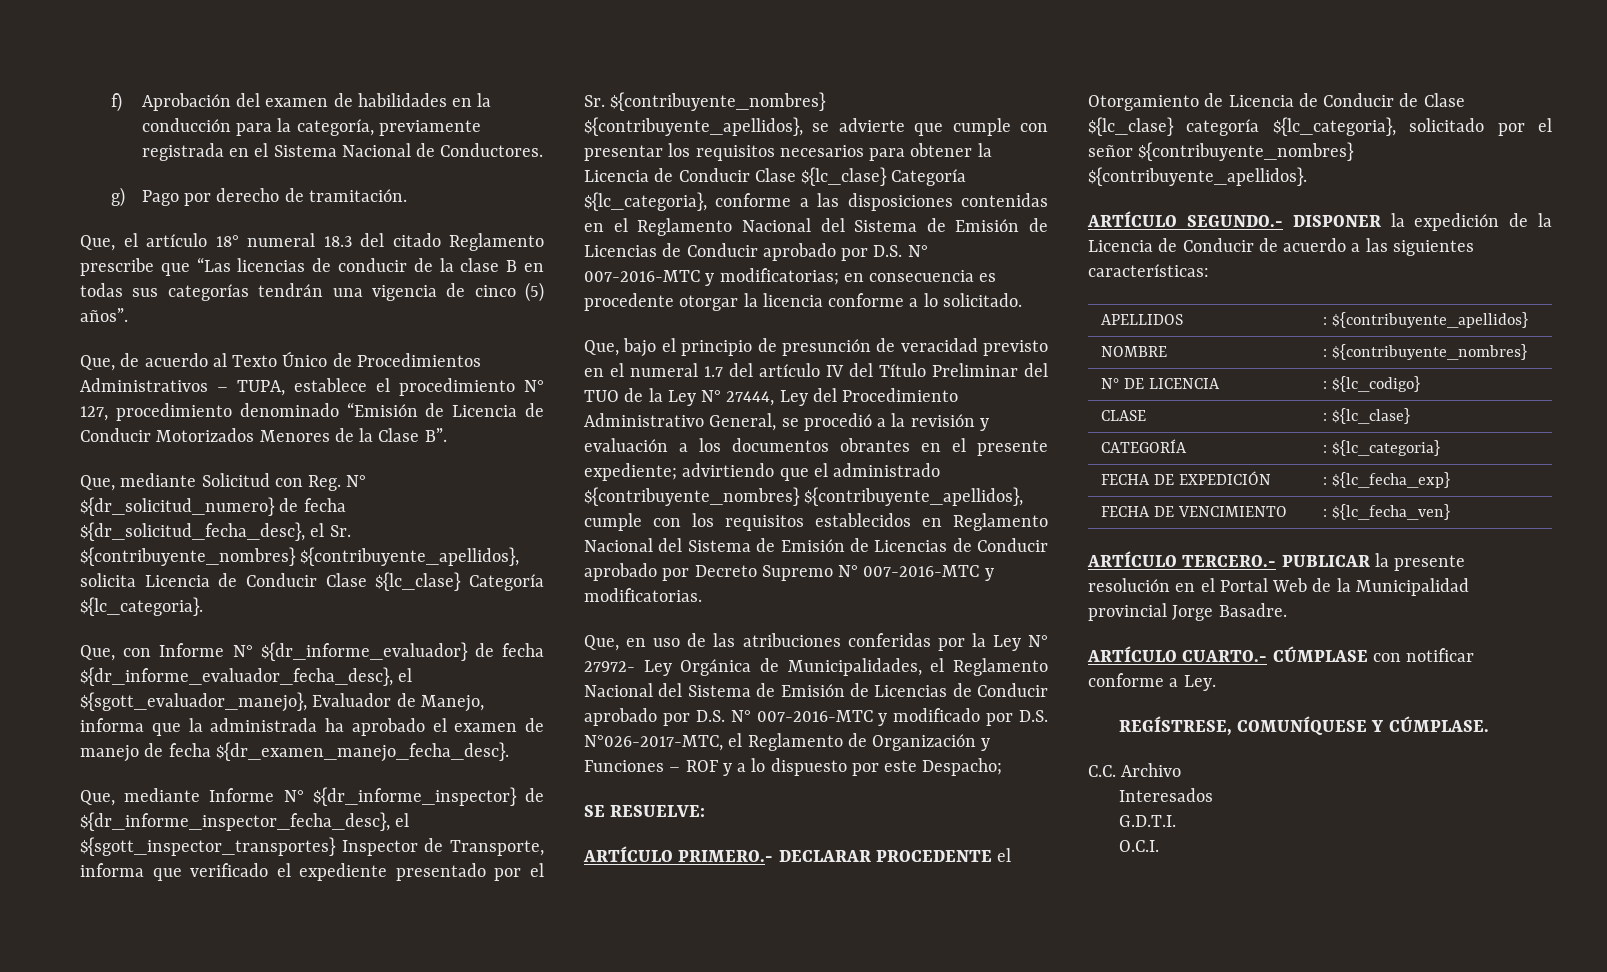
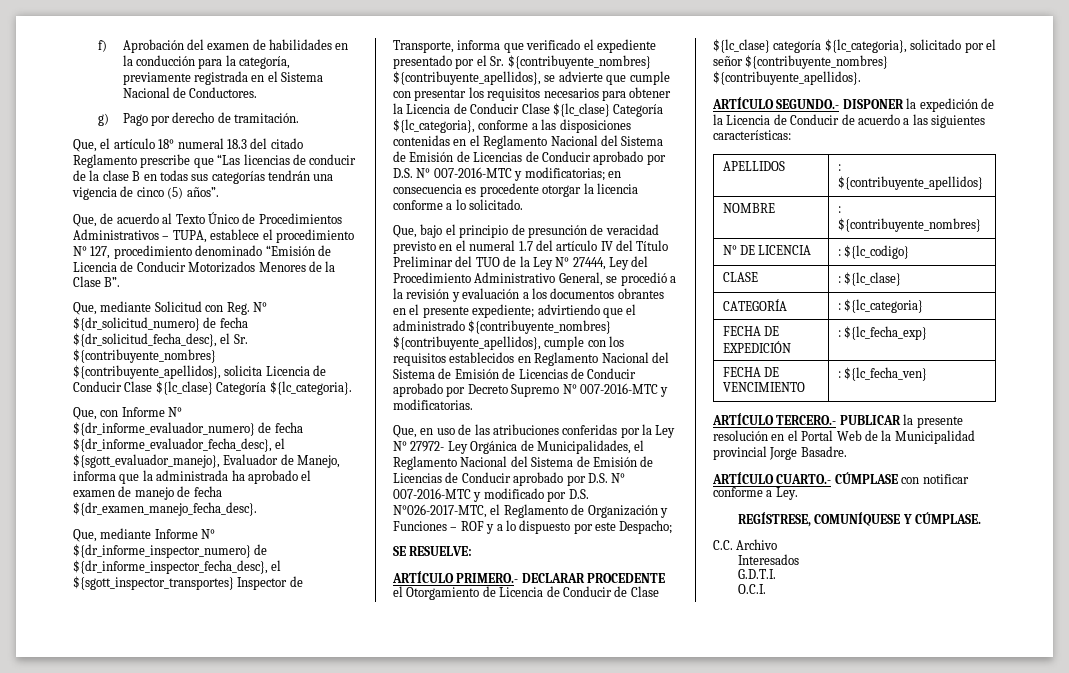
- Que, con Informe N° ${dr_informe_evaluador} de fecha ${dr_informe_evaluador_fecha_desc}, el ${sgott_evaluador_manejo}, Evaluador de Manejo, informa que la administrada ha aprobado el examen de manejo de fecha ${dr_examen_manejo_fecha_desc}.
+ Que, con Informe N° ${dr_informe_evaluador_numero} de fecha ${dr_informe_evaluador_fecha_desc}, el ${sgott_evaluador_manejo}, Evaluador de Manejo, informa que la administrada ha aprobado el examen de manejo de fecha ${dr_examen_manejo_fecha_desc}.
- Que, mediante Informe N° ${dr_informe_inspector} de ${dr_informe_inspector_fecha_desc}, el ${sgott_inspector_transportes} Inspector de Transporte, informa que verificado el expediente presentado por el Sr. ${contribuyente_nombres} ${contribuyente_apellidos}, se advierte que cumple con presentar los requisitos necesarios para obtener la Licencia de Conducir Clase ${lc_clase} Categoría ${lc_categoria}, conforme a las disposiciones contenidas en el Reglamento Nacional del Sistema de Emisión de Licencias de Conducir aprobado por D.S. N° 007-2016-MTC y modificatorias;
+ Que, mediante Informe N° ${dr_informe_inspector_numero} de ${dr_informe_inspector_fecha_desc}, el ${sgott_inspector_transportes} Inspector de Transporte, informa que verificado el expediente presentado por el Sr. ${contribuyente_nombres} ${contribuyente_apellidos}, se advierte que cumple con presentar los requisitos necesarios para obtener la Licencia de Conducir Clase ${lc_clase} Categoría ${lc_categoria}, conforme a las disposiciones contenidas en el Reglamento Nacional del Sistema de Emisión de Licencias de Conducir aprobado por D.S. N° 007-2016-MTC y modificatorias;

